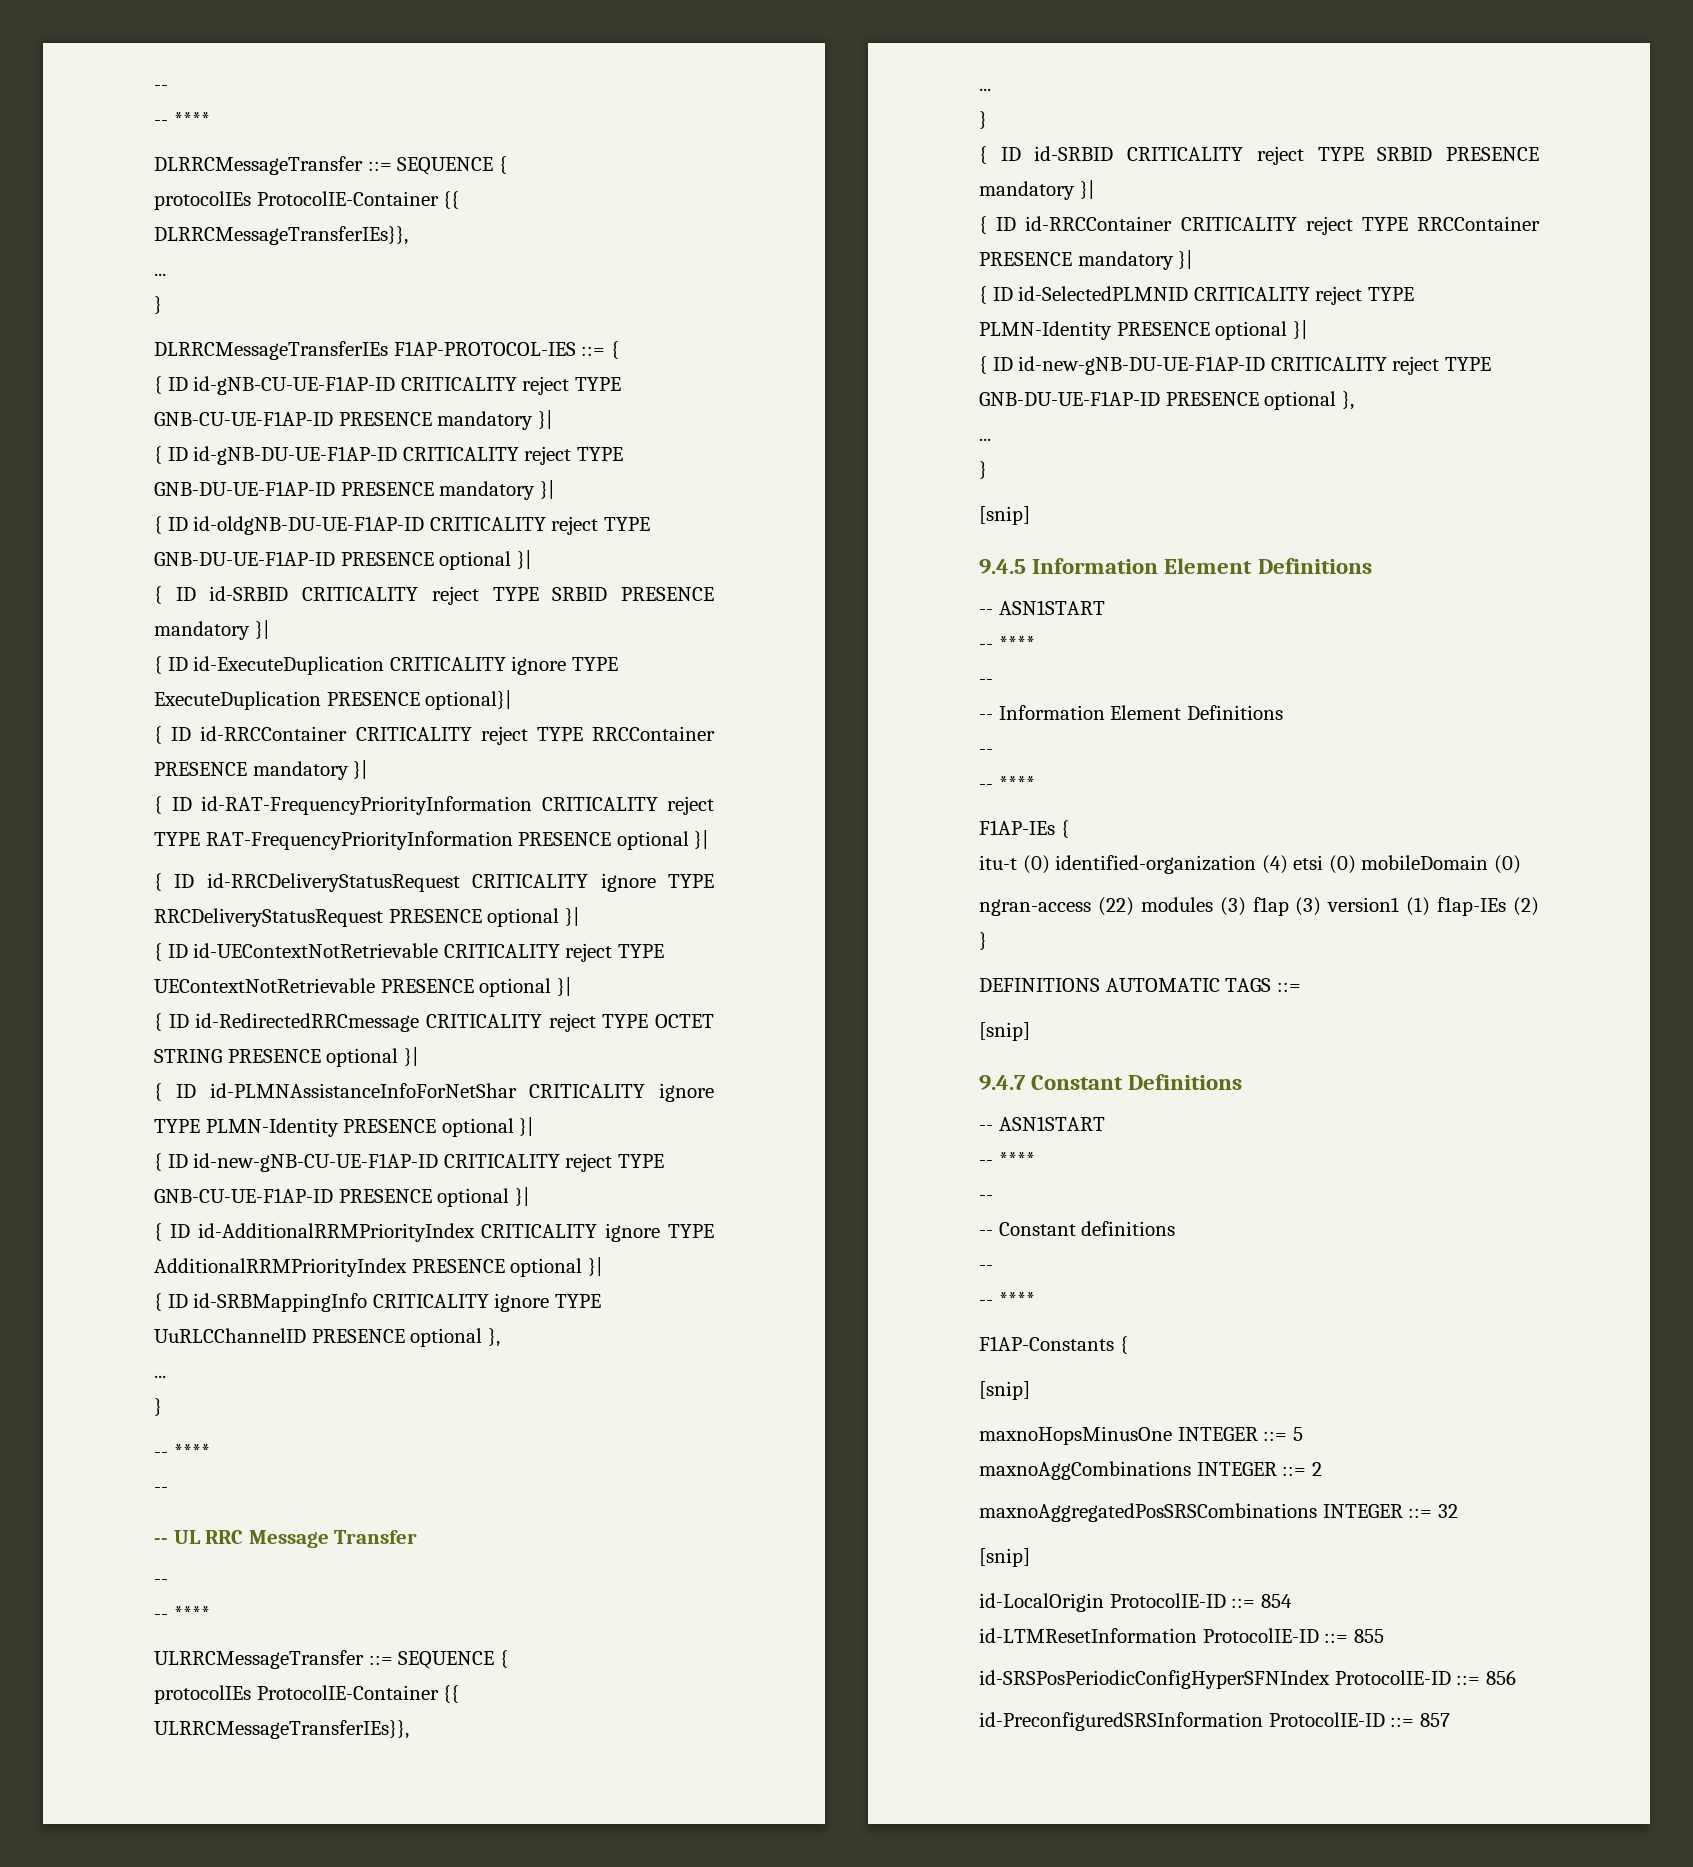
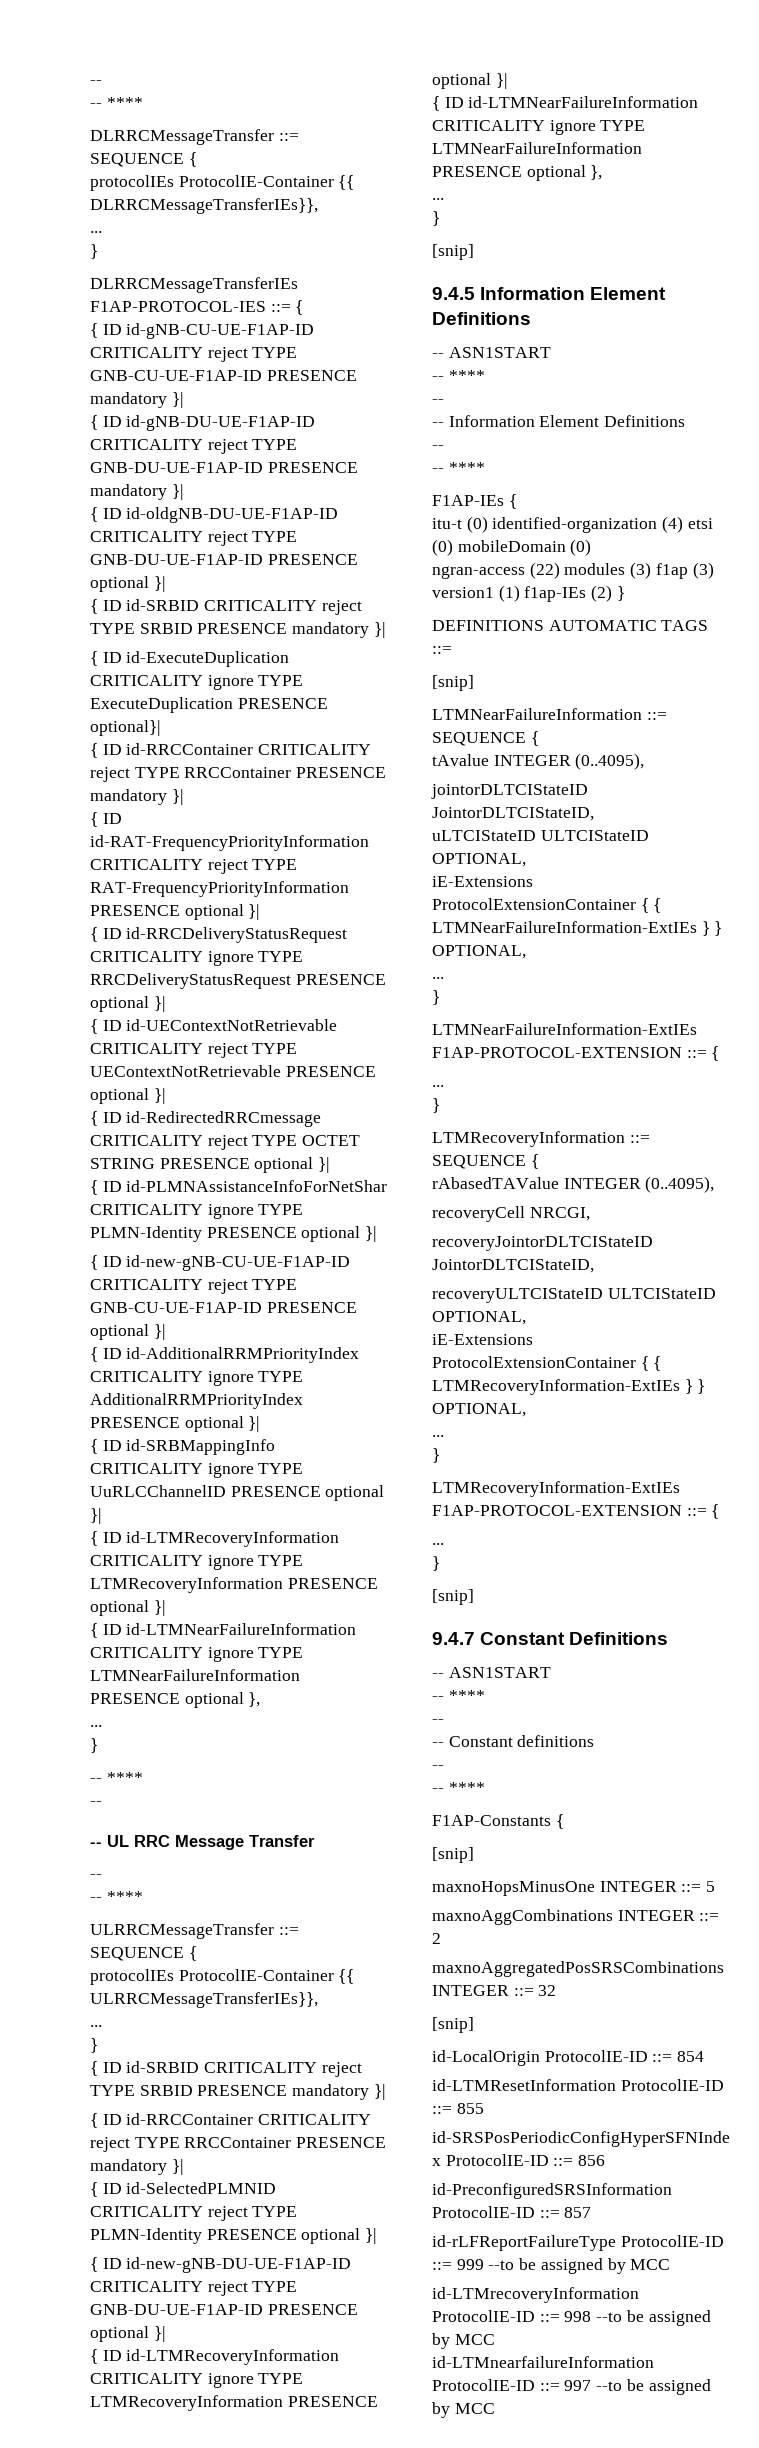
- { ID id-SRBMappingInfo CRITICALITY ignore TYPE UuRLCChannelID PRESENCE optional },
+ { ID id-SRBMappingInfo CRITICALITY ignore TYPE UuRLCChannelID PRESENCE optional }|
+ { ID id-LTMRecoveryInformation CRITICALITY ignore TYPE LTMRecoveryInformation PRESENCE optional }|
+ { ID id-LTMNearFailureInformation CRITICALITY ignore TYPE LTMNearFailureInformation PRESENCE optional },
- { ID id-new-gNB-DU-UE-F1AP-ID CRITICALITY reject TYPE GNB-DU-UE-F1AP-ID PRESENCE optional },
+ { ID id-new-gNB-DU-UE-F1AP-ID CRITICALITY reject TYPE GNB-DU-UE-F1AP-ID PRESENCE optional }|
+ { ID id-LTMRecoveryInformation CRITICALITY ignore TYPE LTMRecoveryInformation PRESENCE optional }|
+ { ID id-LTMNearFailureInformation CRITICALITY ignore TYPE LTMNearFailureInformation PRESENCE optional },
+ LTMNearFailureInformation ::= SEQUENCE {
+ tAvalue INTEGER (0..4095),
+ jointorDLTCIStateID JointorDLTCIStateID,
+ uLTCIStateID ULTCIStateID OPTIONAL,
+ iE-Extensions ProtocolExtensionContainer { { LTMNearFailureInformation-ExtIEs } } OPTIONAL,
+ ...
+ }
+ LTMNearFailureInformation-ExtIEs F1AP-PROTOCOL-EXTENSION ::= {
+ ...
+ }
+ LTMRecoveryInformation ::= SEQUENCE {
+ rAbasedTAValue INTEGER (0..4095),
+ recoveryCell NRCGI,
+ recoveryJointorDLTCIStateID JointorDLTCIStateID,
+ recoveryULTCIStateID ULTCIStateID OPTIONAL,
+ iE-Extensions ProtocolExtensionContainer { { LTMRecoveryInformation-ExtIEs } } OPTIONAL,
+ ...
+ }
+ LTMRecoveryInformation-ExtIEs F1AP-PROTOCOL-EXTENSION ::= {
+ ...
+ }
+ [snip]
+ id-rLFReportFailureType ProtocolIE-ID ::= 999 --to be assigned by MCC
+ id-LTMrecoveryInformation ProtocolIE-ID ::= 998 --to be assigned by MCC
+ id-LTMnearfailureInformation ProtocolIE-ID ::= 997 --to be assigned by MCC

